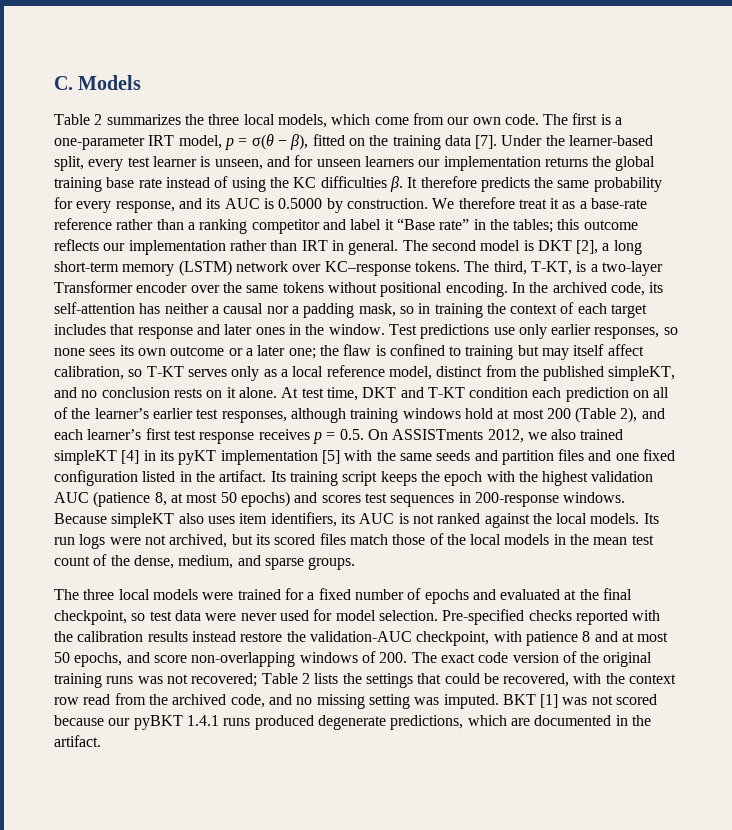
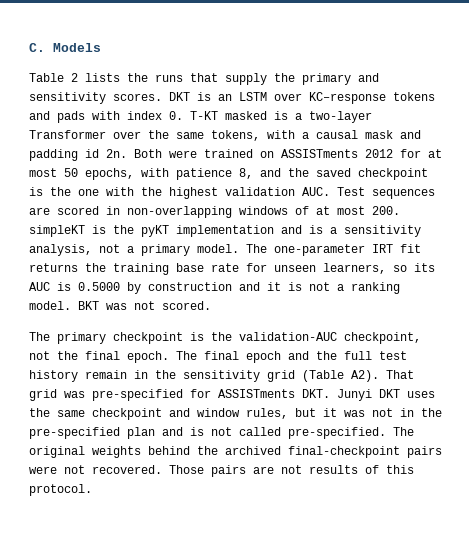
- Table 2 summarizes the three local models, which come from our own code. The first is a one-parameter IRT model, p = σ(θ − β), fitted on the training data [7]. Under the learner-based split, every test learner is unseen, and for unseen learners our implementation returns the global training base rate instead of using the KC difficulties β. It therefore predicts the same probability for every response, and its AUC is 0.5000 by construction. We therefore treat it as a base-rate reference rather than a ranking competitor and label it “Base rate” in the tables; this outcome reflects our implementation rather than IRT in general. The second model is DKT [2], a long short-term memory (LSTM) network over KC–response tokens. The third, T-KT, is a two-layer Transformer encoder over the same tokens without positional encoding. In the archived code, its self-attention has neither a causal nor a padding mask, so in training the context of each target includes that response and later ones in the window. Test predictions use only earlier responses, so none sees its own outcome or a later one; the flaw is confined to training but may itself affect calibration, so T-KT serves only as a local reference model, distinct from the published simpleKT, and no conclusion rests on it alone. At test time, DKT and T-KT condition each prediction on all of the learner’s earlier test responses, although training windows hold at most 200 (Table 2), and each learner’s first test response receives p = 0.5. On ASSISTments 2012, we also trained simpleKT [4] in its pyKT implementation [5] with the same seeds and partition files and one fixed configuration listed in the artifact. Its training script keeps the epoch with the highest validation AUC (patience 8, at most 50 epochs) and scores test sequences in 200-response windows. Because simpleKT also uses item identifiers, its AUC is not ranked against the local models. Its run logs were not archived, but its scored files match those of the local models in the mean test count of the dense, medium, and sparse groups.
- The three local models were trained for a fixed number of epochs and evaluated at the final checkpoint, so test data were never used for model selection. Pre-specified checks reported with the calibration results instead restore the validation-AUC checkpoint, with patience 8 and at most 50 epochs, and score non-overlapping windows of 200. The exact code version of the original training runs was not recovered; Table 2 lists the settings that could be recovered, with the context row read from the archived code, and no missing setting was imputed. BKT [1] was not scored because our pyBKT 1.4.1 runs produced degenerate predictions, which are documented in the artifact.
+ Table 2 lists the runs that supply the primary and sensitivity scores. DKT is an LSTM over KC–response tokens and pads with index 0. T-KT masked is a two-layer Transformer over the same tokens, with a causal mask and padding id 2n. Both were trained on ASSISTments 2012 for at most 50 epochs, with patience 8, and the saved checkpoint is the one with the highest validation AUC. Test sequences are scored in non-overlapping windows of at most 200. simpleKT is the pyKT implementation and is a sensitivity analysis, not a primary model. The one-parameter IRT fit returns the training base rate for unseen learners, so its AUC is 0.5000 by construction and it is not a ranking model. BKT was not scored.
+ The primary checkpoint is the validation-AUC checkpoint, not the final epoch. The final epoch and the full test history remain in the sensitivity grid (Table A2). That grid was pre-specified for ASSISTments DKT. Junyi DKT uses the same checkpoint and window rules, but it was not in the pre-specified plan and is not called pre-specified. The original weights behind the archived final-checkpoint pairs were not recovered. Those pairs are not results of this protocol.

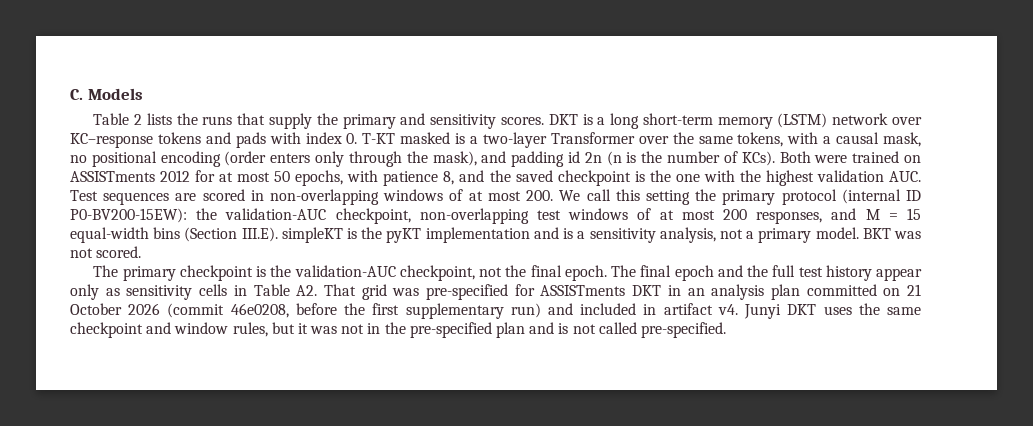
- DKT is an LSTM over KC–response tokens and pads with index 0. T-KT masked is a two-layer Transformer over the same tokens, with a causal mask and padding id 2n.
+ DKT is a long short-term memory (LSTM) network over KC–response tokens and pads with index 0. T-KT masked is a two-layer Transformer over the same tokens, with a causal mask, no positional encoding (order enters only through the mask), and padding id 2n (n is the number of KCs).
- Both were trained on ASSISTments 2012 for at most 50 epochs, with patience 8, and the saved checkpoint is the one with the highest validation AUC. Test sequences are scored in non-overlapping windows of at most 200. simpleKT is the pyKT implementation and is a sensitivity analysis, not a primary model.
+ Both were trained on ASSISTments 2012 for at most 50 epochs, with patience 8, and the saved checkpoint is the one with the highest validation AUC. Test sequences are scored in non-overlapping windows of at most 200. We call this setting the primary protocol (internal ID P0-BV200-15EW): the validation-AUC checkpoint, non-overlapping test windows of at most 200 responses, and M = 15 equal-width bins (Section III.E). simpleKT is the pyKT implementation and is a sensitivity analysis, not a primary model.
- The one-parameter IRT fit returns the training base rate for unseen learners, so its AUC is 0.5000 by construction and it is not a ranking model.
- The final epoch and the full test history remain in the sensitivity grid (Table A2). That grid was pre-specified for ASSISTments DKT. Junyi DKT uses the same checkpoint and window rules, but it was not in the pre-specified plan and is not called pre-specified. The original weights behind the archived final-checkpoint pairs were not recovered. Those pairs are not results of this protocol.
+ The final epoch and the full test history appear only as sensitivity cells in Table A2. That grid was pre-specified for ASSISTments DKT in an analysis plan committed on 21 October 2026 (commit 46e0208, before the first supplementary run) and included in artifact v4. Junyi DKT uses the same checkpoint and window rules, but it was not in the pre-specified plan and is not called pre-specified.

